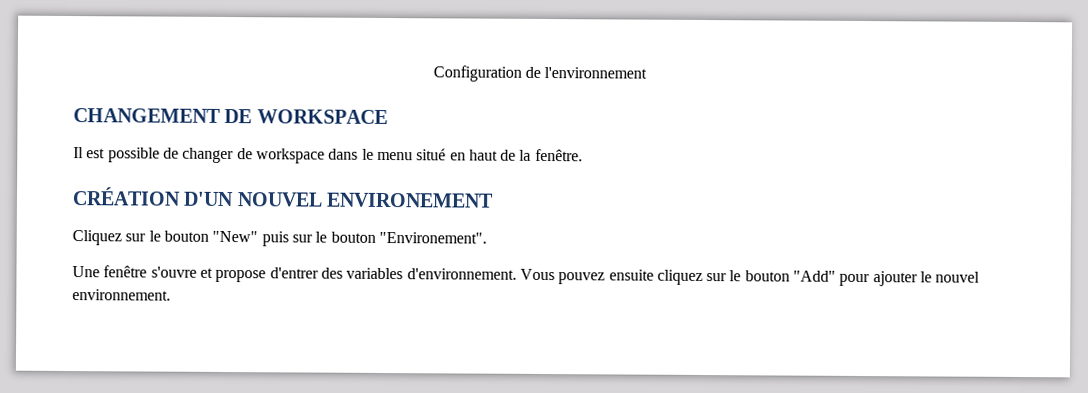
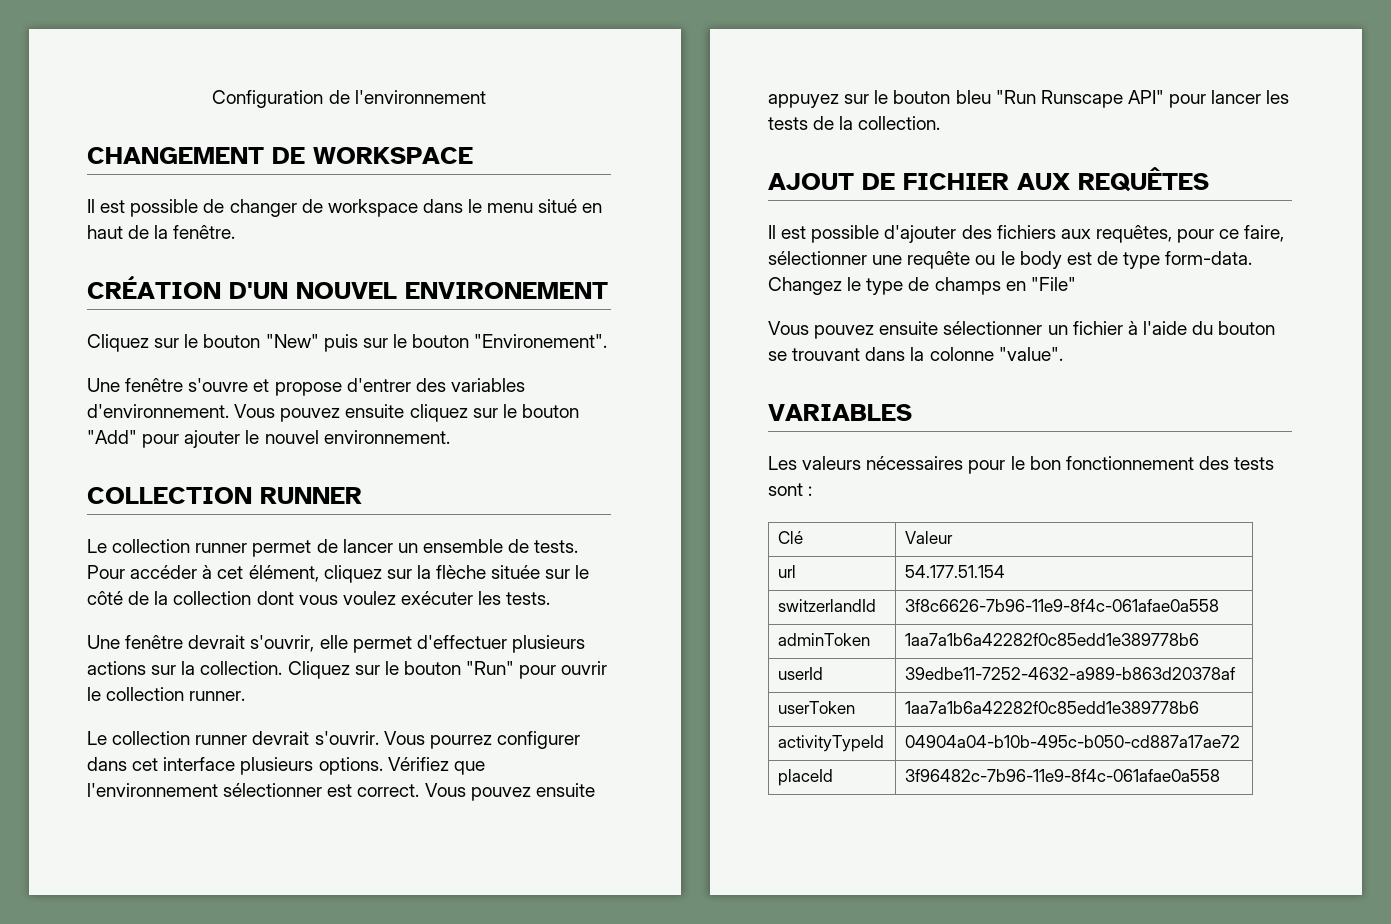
+ COLLECTION RUNNER
+ Le collection runner permet de lancer un ensemble de tests. Pour accéder à cet élément, cliquez sur la flèche située sur le côté de la collection dont vous voulez exécuter les tests.
+ Une fenêtre devrait s'ouvrir, elle permet d'effectuer plusieurs actions sur la collection. Cliquez sur le bouton "Run" pour ouvrir le collection runner.
+ Le collection runner devrait s'ouvrir. Vous pourrez configurer dans cet interface plusieurs options. Vérifiez que l'environnement sélectionner est correct. Vous pouvez ensuite appuyez sur le bouton bleu "Run Runscape API" pour lancer les tests de la collection.
+ AJOUT DE FICHIER AUX REQUÊTES
+ Il est possible d'ajouter des fichiers aux requêtes, pour ce faire, sélectionner une requête ou le body est de type form-data. Changez le type de champs en "File"
+ Vous pouvez ensuite sélectionner un fichier à l'aide du bouton se trouvant dans la colonne "value".
+ VARIABLES
+ Les valeurs nécessaires pour le bon fonctionnement des tests sont :
+ Clé | Valeur
+ url | 54.177.51.154
+ switzerlandId | 3f8c6626-7b96-11e9-8f4c-061afae0a558
+ adminToken | 1aa7a1b6a42282f0c85edd1e389778b6
+ userId | 39edbe11-7252-4632-a989-b863d20378af
+ userToken | 1aa7a1b6a42282f0c85edd1e389778b6
+ activityTypeId | 04904a04-b10b-495c-b050-cd887a17ae72
+ placeId | 3f96482c-7b96-11e9-8f4c-061afae0a558

